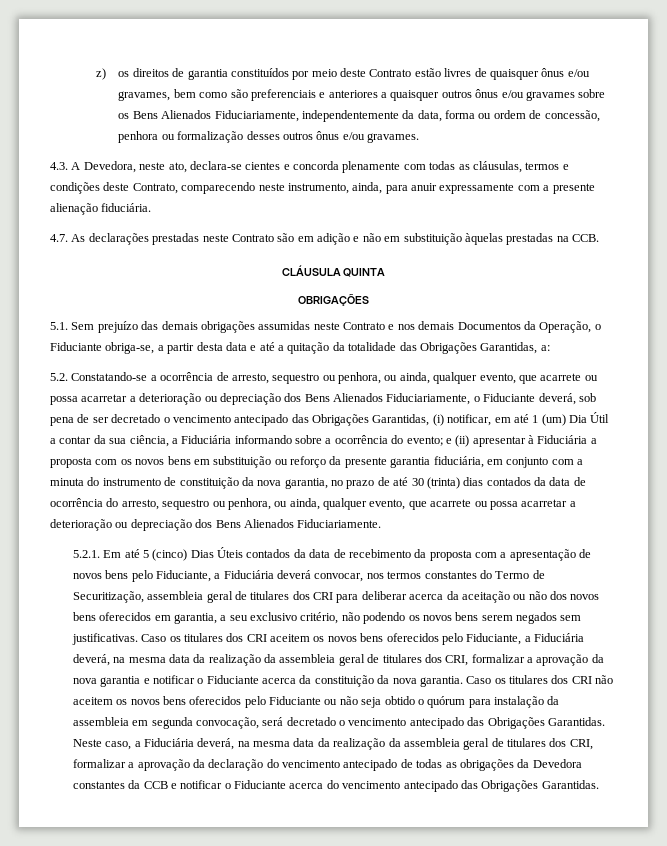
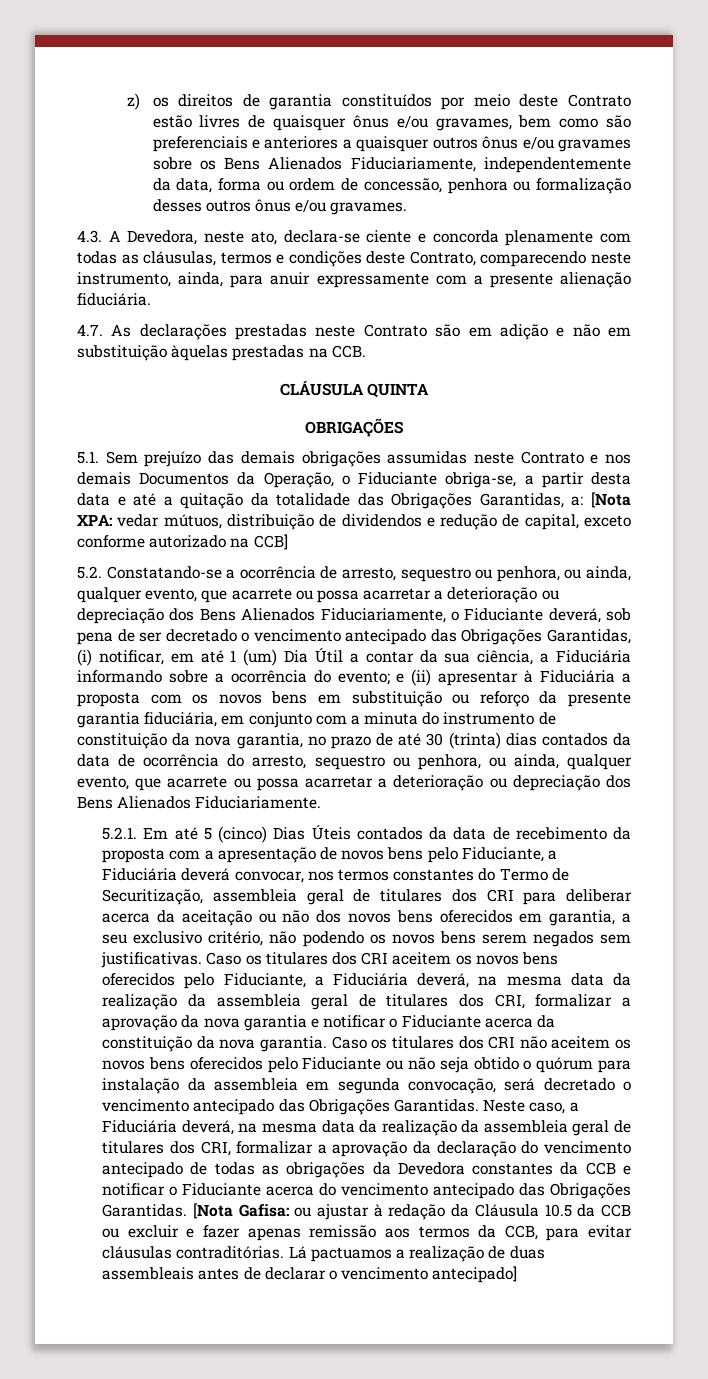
- 4.3. A Devedora, neste ato, declara-se cientes e concorda plenamente com todas as cláusulas, termos e condições deste Contrato, comparecendo neste instrumento, ainda, para anuir expressamente com a presente alienação fiduciária.
+ 4.3. A Devedora, neste ato, declara-se ciente e concorda plenamente com todas as cláusulas, termos e condições deste Contrato, comparecendo neste instrumento, ainda, para anuir expressamente com a presente alienação fiduciária.
- 5.1. Sem prejuízo das demais obrigações assumidas neste Contrato e nos demais Documentos da Operação, o Fiduciante obriga-se, a partir desta data e até a quitação da totalidade das Obrigações Garantidas, a:
+ 5.1. Sem prejuízo das demais obrigações assumidas neste Contrato e nos demais Documentos da Operação, o Fiduciante obriga-se, a partir desta data e até a quitação da totalidade das Obrigações Garantidas, a: [Nota XPA: vedar mútuos, distribuição de dividendos e redução de capital, exceto conforme autorizado na CCB]
+ [Nota Gafisa: ou ajustar à redação da Cláusula 10.5 da CCB ou excluir e fazer apenas remissão aos termos da CCB, para evitar cláusulas contraditórias. Lá pactuamos a realização de duas assembleais antes de declarar o vencimento antecipado]

